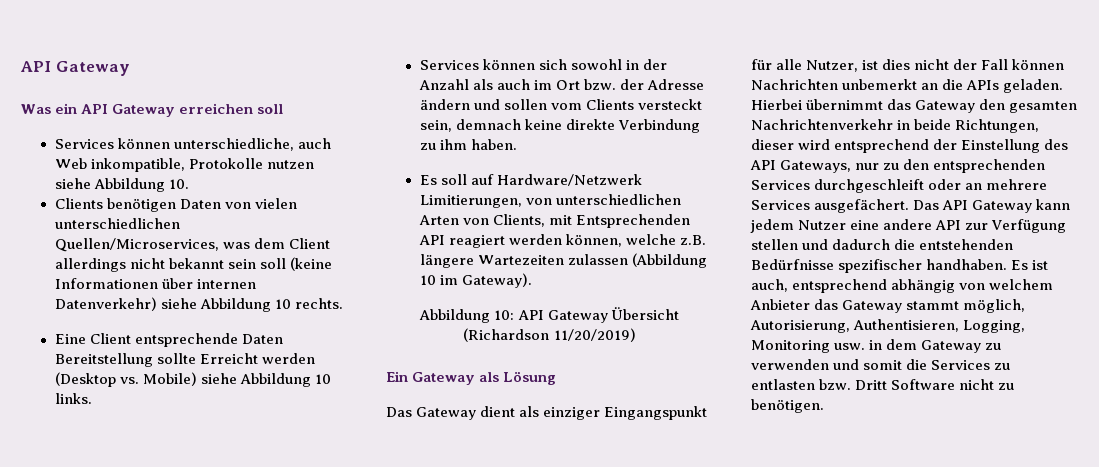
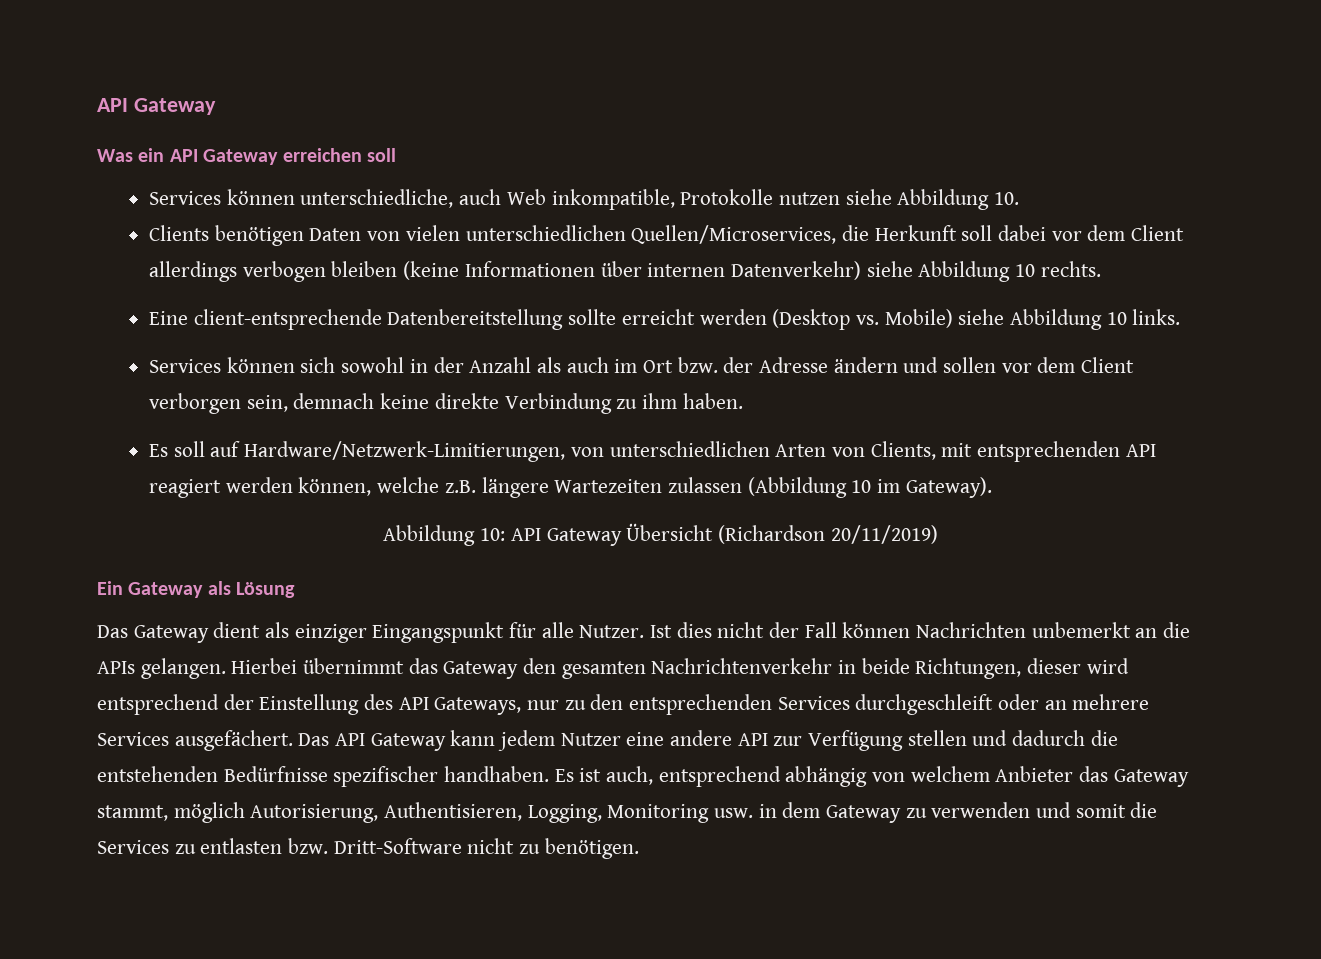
- Clients benötigen Daten von vielen unterschiedlichen Quellen/Microservices, was dem Client allerdings nicht bekannt sein soll (keine Informationen über internen Datenverkehr) siehe Abbildung 10 rechts.
+ Clients benötigen Daten von vielen unterschiedlichen Quellen/Microservices, die Herkunft soll dabei vor dem Client allerdings verbogen bleiben (keine Informationen über internen Datenverkehr) siehe Abbildung 10 rechts.
- Eine Client entsprechende Daten Bereitstellung sollte Erreicht werden (Desktop vs. Mobile) siehe Abbildung 10 links.
+ Eine client-entsprechende Datenbereitstellung sollte erreicht werden (Desktop vs. Mobile) siehe Abbildung 10 links.
- Services können sich sowohl in der Anzahl als auch im Ort bzw. der Adresse ändern und sollen vom Clients versteckt sein, demnach keine direkte Verbindung zu ihm haben.
+ Services können sich sowohl in der Anzahl als auch im Ort bzw. der Adresse ändern und sollen vor dem Client verborgen sein, demnach keine direkte Verbindung zu ihm haben.
- Es soll auf Hardware/Netzwerk Limitierungen, von unterschiedlichen Arten von Clients, mit Entsprechenden API reagiert werden können, welche z.B. längere Wartezeiten zulassen (Abbildung 10 im Gateway).
+ Es soll auf Hardware/Netzwerk-Limitierungen, von unterschiedlichen Arten von Clients, mit entsprechenden API reagiert werden können, welche z.B. längere Wartezeiten zulassen (Abbildung 10 im Gateway).
- Abbildung 10: API Gateway Übersicht (Richardson 11/20/2019)
+ Abbildung 10: API Gateway Übersicht (Richardson 20/11/2019)
- Das Gateway dient als einziger Eingangspunkt für alle Nutzer, ist dies nicht der Fall können Nachrichten unbemerkt an die APIs geladen.
+ Das Gateway dient als einziger Eingangspunkt für alle Nutzer. Ist dies nicht der Fall können Nachrichten unbemerkt an die APIs gelangen.
- Es ist auch, entsprechend abhängig von welchem Anbieter das Gateway stammt möglich, Autorisierung, Authentisieren, Logging, Monitoring usw. in dem Gateway zu verwenden und somit die Services zu entlasten bzw. Dritt Software nicht zu benötigen.
+ Es ist auch, entsprechend abhängig von welchem Anbieter das Gateway stammt, möglich Autorisierung, Authentisieren, Logging, Monitoring usw. in dem Gateway zu verwenden und somit die Services zu entlasten bzw. Dritt-Software nicht zu benötigen.

